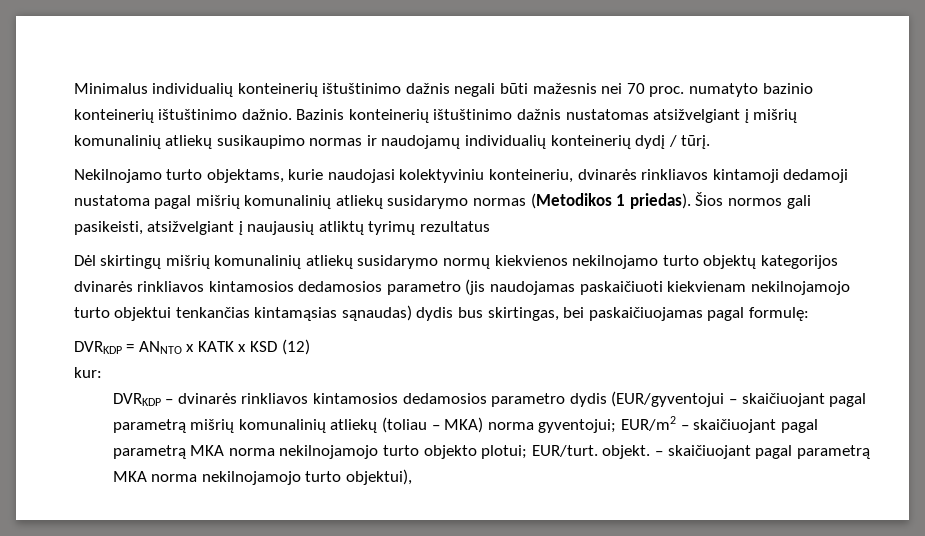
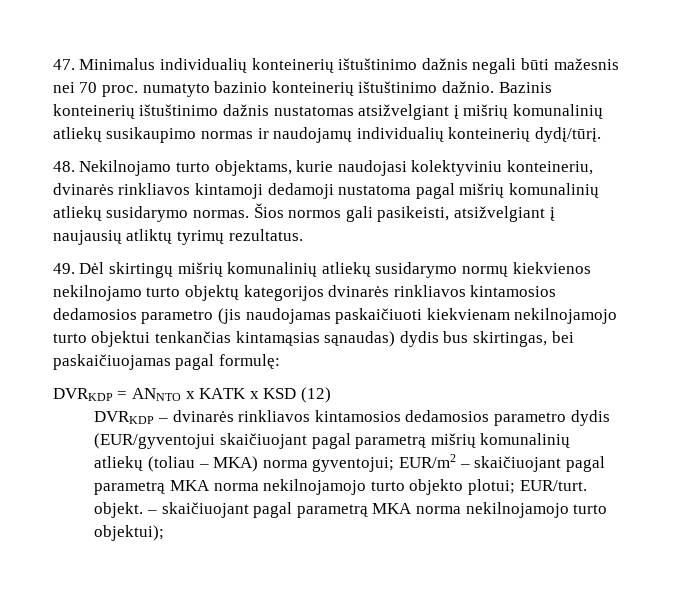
- Minimalus individualių konteinerių ištuštinimo dažnis negali būti mažesnis nei 70 proc. numatyto bazinio konteinerių ištuštinimo dažnio.
+ 47. Minimalus individualių konteinerių ištuštinimo dažnis negali būti mažesnis nei 70 proc. numatyto bazinio konteinerių ištuštinimo dažnio.
- Bazinis konteinerių ištuštinimo dažnis nustatomas atsižvelgiant į mišrių komunalinių atliekų susikaupimo normas ir naudojamų individualių konteinerių dydį / tūrį.
- Nekilnojamo turto objektams, kurie naudojasi kolektyviniu konteineriu, dvinarės rinkliavos kintamoji dedamoji nustatoma pagal mišrių komunalinių atliekų susidarymo normas (Metodikos 1 priedas).
+ Bazinis konteinerių ištuštinimo dažnis nustatomas atsižvelgiant į mišrių komunalinių atliekų susikaupimo normas ir naudojamų individualių konteinerių dydį/tūrį.
+ 48. Nekilnojamo turto objektams, kurie naudojasi kolektyviniu konteineriu, dvinarės rinkliavos kintamoji dedamoji nustatoma pagal mišrių komunalinių atliekų susidarymo normas.
- Šios normos gali pasikeisti, atsižvelgiant į naujausių atliktų tyrimų rezultatus
- Dėl skirtingų mišrių komunalinių atliekų susidarymo normų kiekvienos nekilnojamo turto objektų kategorijos dvinarės rinkliavos kintamosios dedamosios parametro (jis naudojamas paskaičiuoti kiekvienam nekilnojamojo turto objektui tenkančias kintamąsias sąnaudas) dydis bus skirtingas, bei paskaičiuojamas pagal formulę:
+ Šios normos gali pasikeisti, atsižvelgiant į naujausių atliktų tyrimų rezultatus.
+ 49. Dėl skirtingų mišrių komunalinių atliekų susidarymo normų kiekvienos nekilnojamo turto objektų kategorijos dvinarės rinkliavos kintamosios dedamosios parametro (jis naudojamas paskaičiuoti kiekvienam nekilnojamojo turto objektui tenkančias kintamąsias sąnaudas) dydis bus skirtingas, bei paskaičiuojamas pagal formulę:
- kur:
- DVRKDP – dvinarės rinkliavos kintamosios dedamosios parametro dydis (EUR/gyventojui – skaičiuojant pagal parametrą mišrių komunalinių atliekų (toliau – MKA) norma gyventojui; EUR/m2 – skaičiuojant pagal parametrą MKA norma nekilnojamojo turto objekto plotui; EUR/turt. objekt.
+ DVRKDP – dvinarės rinkliavos kintamosios dedamosios parametro dydis (EUR/gyventojui skaičiuojant pagal parametrą mišrių komunalinių atliekų (toliau – MKA) norma gyventojui; EUR/m2 – skaičiuojant pagal parametrą MKA norma nekilnojamojo turto objekto plotui; EUR/turt. objekt.
- – skaičiuojant pagal parametrą MKA norma nekilnojamojo turto objektui),
+ – skaičiuojant pagal parametrą MKA norma nekilnojamojo turto objektui);

